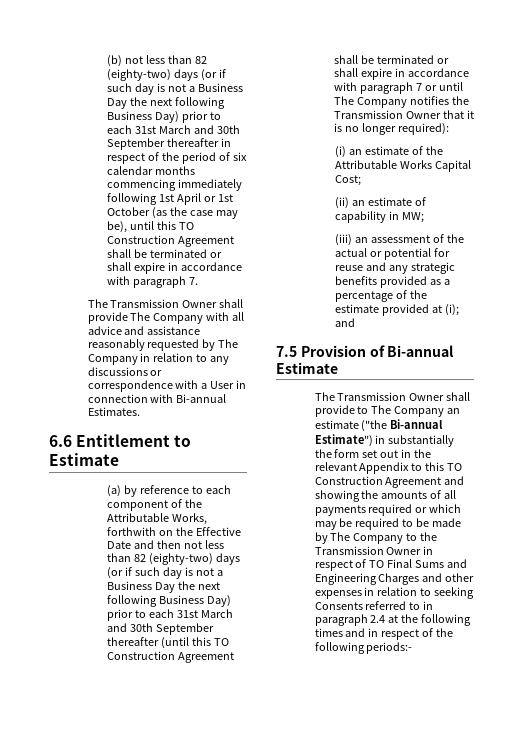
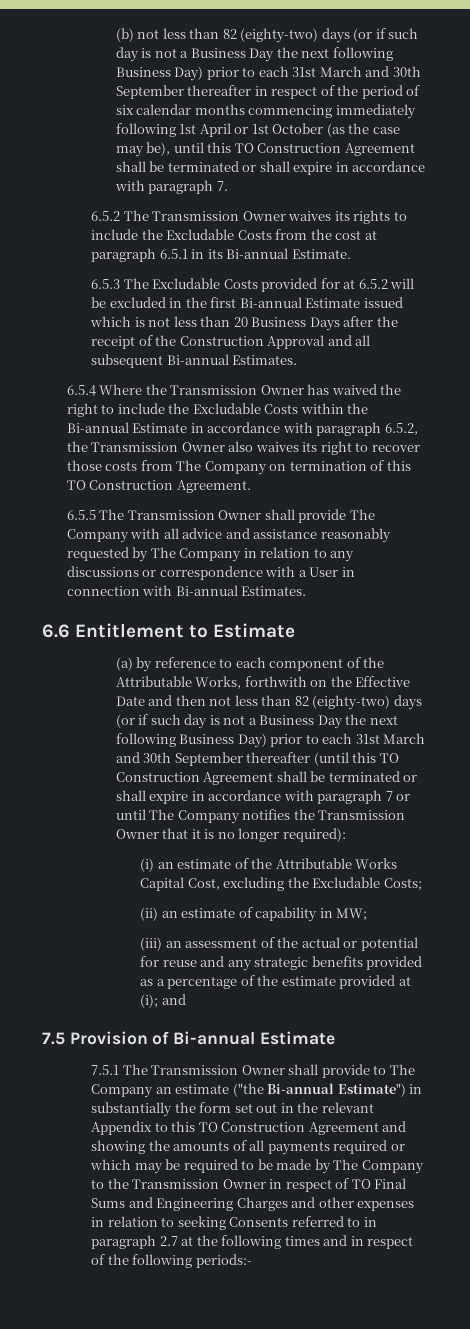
- The Transmission Owner shall provide The Company with all advice and assistance reasonably requested by The Company in relation to any discussions or correspondence with a User in connection with Bi-annual Estimates.
+ 6.5.2 The Transmission Owner waives its rights to include the Excludable Costs from the cost at paragraph 6.5.1 in its Bi-annual Estimate.
+ 6.5.3 The Excludable Costs provided for at 6.5.2 will be excluded in the first Bi-annual Estimate issued which is not less than 20 Business Days after the receipt of the Construction Approval and all subsequent Bi-annual Estimates.
+ 6.5.4 Where the Transmission Owner has waived the right to include the Excludable Costs within the Bi-annual Estimate in accordance with paragraph 6.5.2, the Transmission Owner also waives its right to recover those costs from The Company on termination of this TO Construction Agreement.
+ 6.5.5 The Transmission Owner shall provide The Company with all advice and assistance reasonably requested by The Company in relation to any discussions or correspondence with a User in connection with Bi-annual Estimates.
- (i) an estimate of the Attributable Works Capital Cost;
+ (i) an estimate of the Attributable Works Capital Cost, excluding the Excludable Costs;
- The Transmission Owner shall provide to The Company an estimate ("the Bi-annual Estimate") in substantially the form set out in the relevant Appendix to this TO Construction Agreement and showing the amounts of all payments required or which may be required to be made by The Company to the Transmission Owner in respect of TO Final Sums and Engineering Charges and other expenses in relation to seeking Consents referred to in paragraph 2.4 at the following times and in respect of the following periods:-
+ 7.5.1 The Transmission Owner shall provide to The Company an estimate ("the Bi-annual Estimate") in substantially the form set out in the relevant Appendix to this TO Construction Agreement and showing the amounts of all payments required or which may be required to be made by The Company to the Transmission Owner in respect of TO Final Sums and Engineering Charges and other expenses in relation to seeking Consents referred to in paragraph 2.7 at the following times and in respect of the following periods:-

